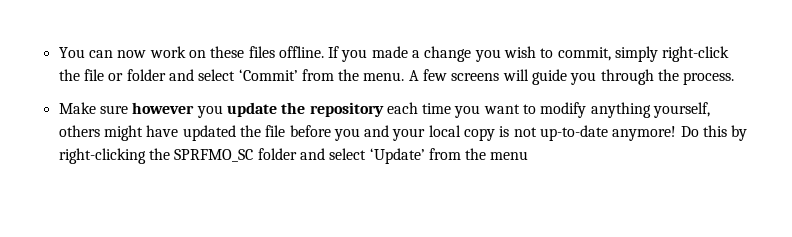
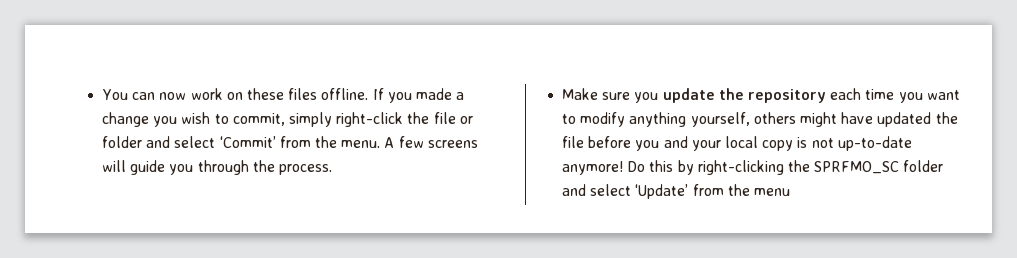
- Make sure however you update the repository each time you want to modify anything yourself, others might have updated the file before you and your local copy is not up-to-date anymore!
+ Make sure you update the repository each time you want to modify anything yourself, others might have updated the file before you and your local copy is not up-to-date anymore!

